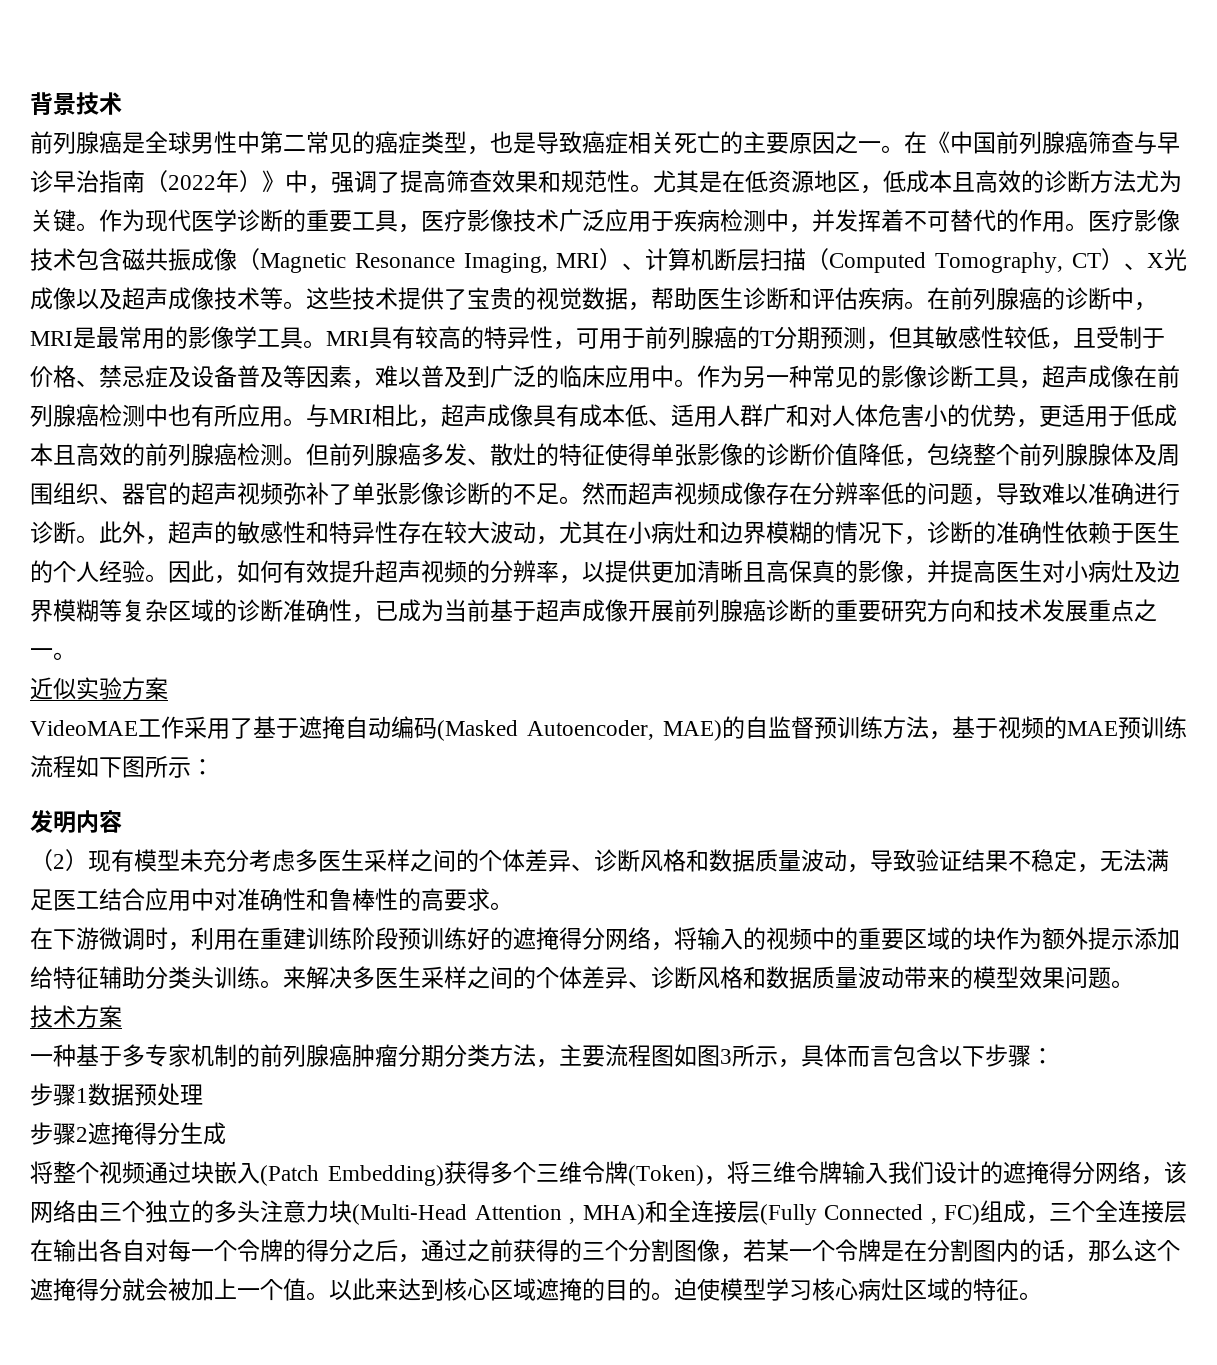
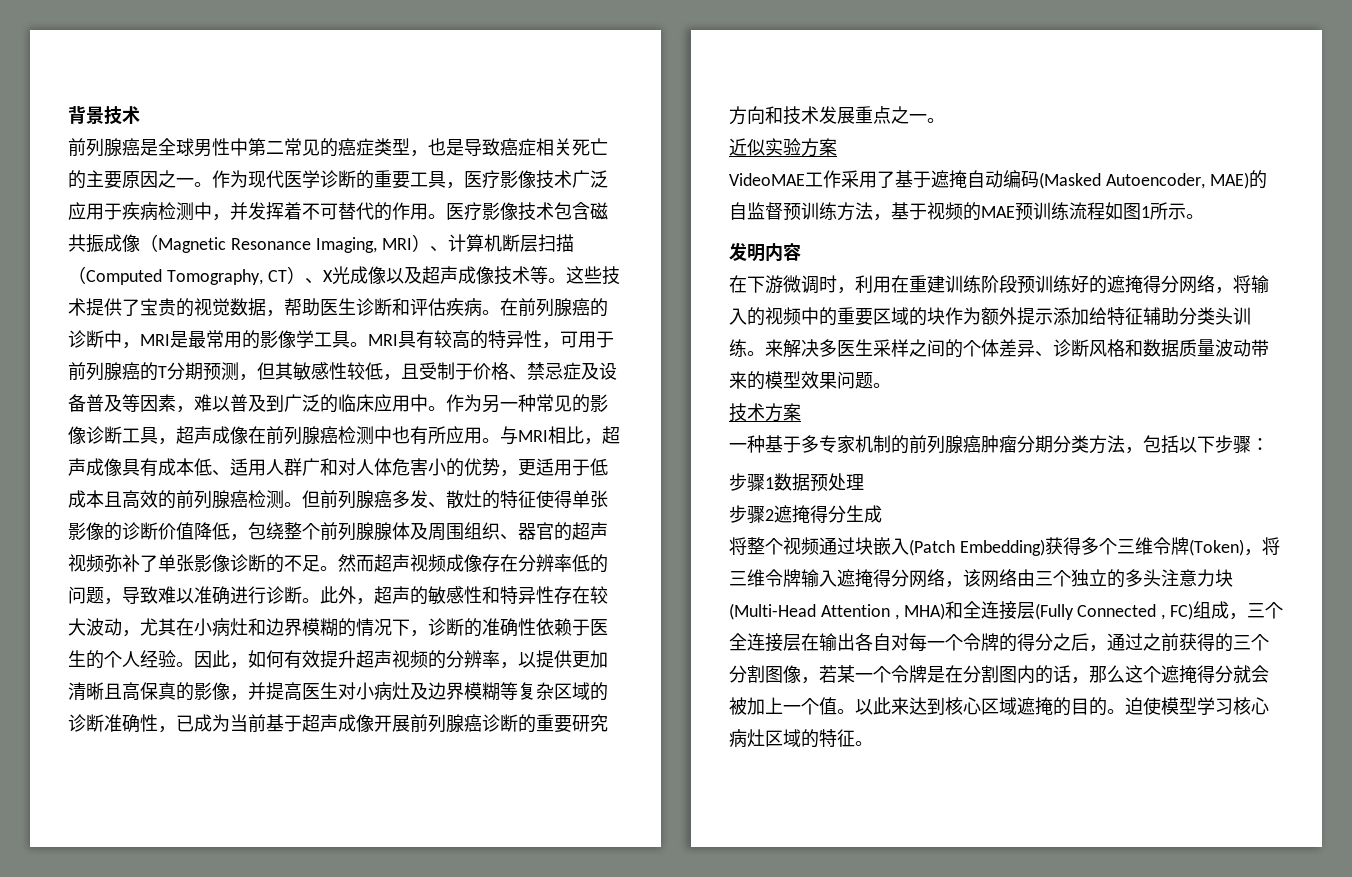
- 在《中国前列腺癌筛查与早诊早治指南（2022年）》中，强调了提高筛查效果和规范性。尤其是在低资源地区，低成本且高效的诊断方法尤为关键。
- VideoMAE工作采用了基于遮掩自动编码(Masked Autoencoder, MAE)的自监督预训练方法，基于视频的MAE预训练流程如下图所示：
+ VideoMAE工作采用了基于遮掩自动编码(Masked Autoencoder, MAE)的自监督预训练方法，基于视频的MAE预训练流程如图1所示。
- （2）现有模型未充分考虑多医生采样之间的个体差异、诊断风格和数据质量波动，导致验证结果不稳定，无法满足医工结合应用中对准确性和鲁棒性的高要求。
- 一种基于多专家机制的前列腺癌肿瘤分期分类方法，主要流程图如图3所示，具体而言包含以下步骤：
+ 一种基于多专家机制的前列腺癌肿瘤分期分类方法，包括以下步骤：
- 将整个视频通过块嵌入(Patch Embedding)获得多个三维令牌(Token)，将三维令牌输入我们设计的遮掩得分网络，该网络由三个独立的多头注意力块(Multi-Head Attention , MHA)和全连接层(Fully Connected , FC)组成，三个全连接层在输出各自对每一个令牌的得分之后，通过之前获得的三个分割图像，若某一个令牌是在分割图内的话，那么这个遮掩得分就会被加上一个值。
+ 将整个视频通过块嵌入(Patch Embedding)获得多个三维令牌(Token)，将三维令牌输入遮掩得分网络，该网络由三个独立的多头注意力块(Multi-Head Attention , MHA)和全连接层(Fully Connected , FC)组成，三个全连接层在输出各自对每一个令牌的得分之后，通过之前获得的三个分割图像，若某一个令牌是在分割图内的话，那么这个遮掩得分就会被加上一个值。

